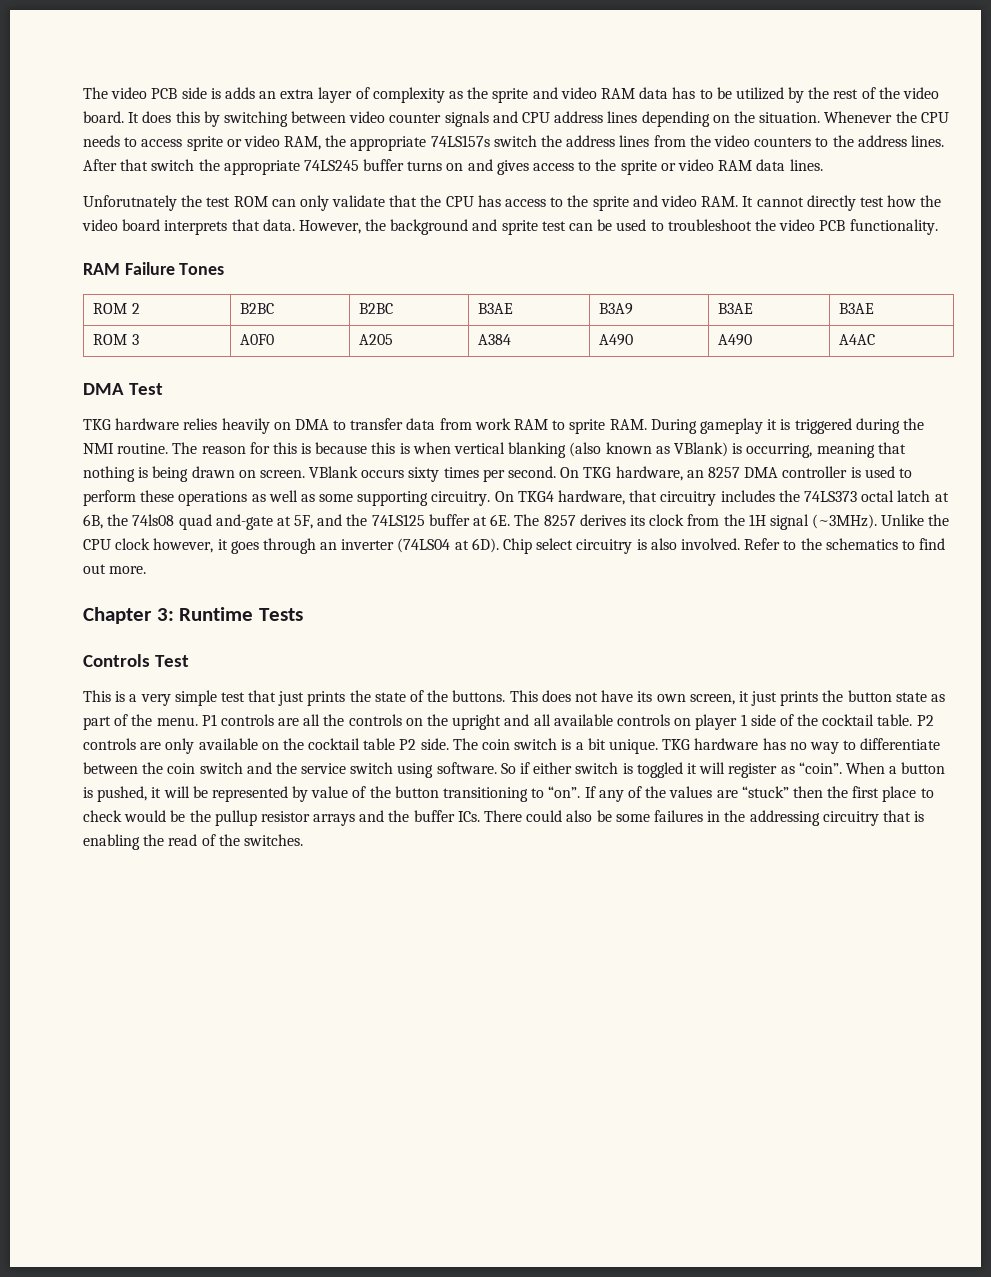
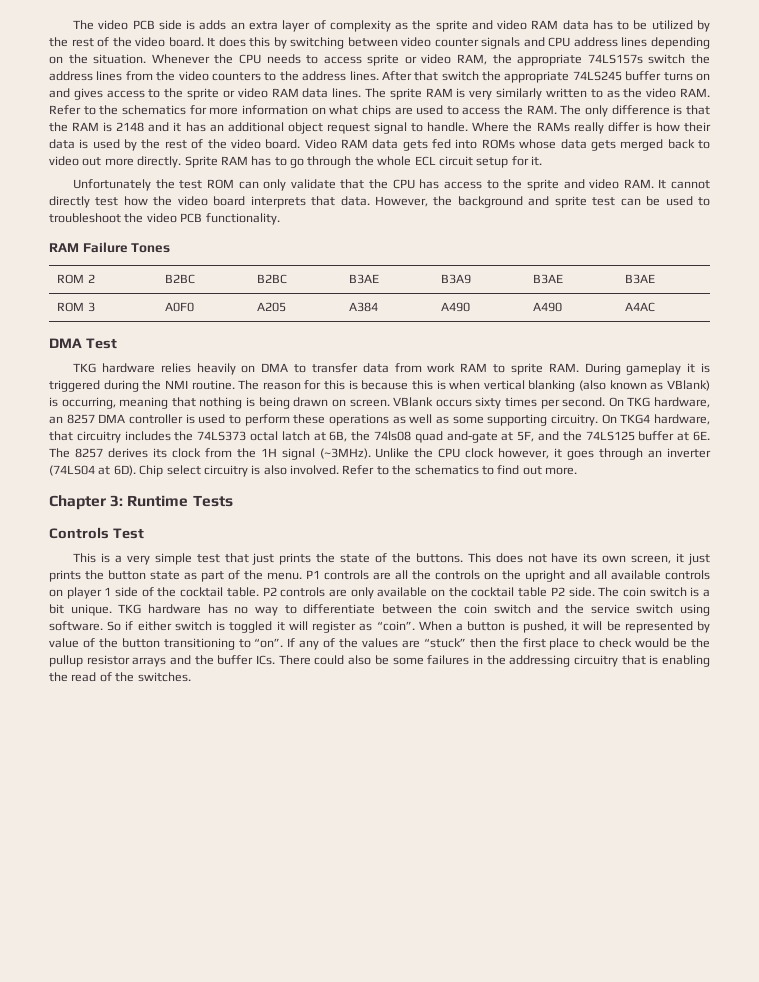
- After that switch the appropriate 74LS245 buffer turns on and gives access to the sprite or video RAM data lines.
- Unforutnately the test ROM can only validate that the CPU has access to the sprite and video RAM. It cannot directly test how the video board interprets that data.
+ After that switch the appropriate 74LS245 buffer turns on and gives access to the sprite or video RAM data lines. The sprite RAM is very similarly written to as the video RAM. Refer to the schematics for more information on what chips are used to access the RAM. The only difference is that the RAM is 2148 and it has an additional object request signal to handle. Where the RAMs really differ is how their data is used by the rest of the video board. Video RAM data gets fed into ROMs whose data gets merged back to video out more directly. Sprite RAM has to go through the whole ECL circuit setup for it.
+ Unfortunately the test ROM can only validate that the CPU has access to the sprite and video RAM. It cannot directly test how the video board interprets that data.

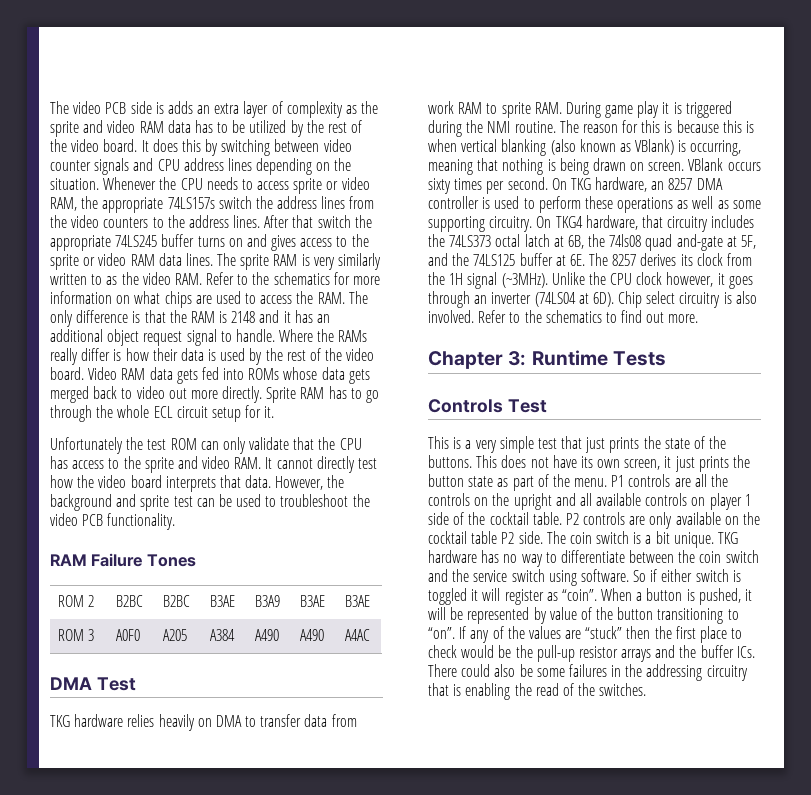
- TKG hardware relies heavily on DMA to transfer data from work RAM to sprite RAM. During gameplay it is triggered during the NMI routine.
+ TKG hardware relies heavily on DMA to transfer data from work RAM to sprite RAM. During game play it is triggered during the NMI routine.
- If any of the values are “stuck” then the first place to check would be the pullup resistor arrays and the buffer ICs. There could also be some failures in the addressing circuitry that is enabling the read of the switches.
+ If any of the values are “stuck” then the first place to check would be the pull-up resistor arrays and the buffer ICs. There could also be some failures in the addressing circuitry that is enabling the read of the switches.

